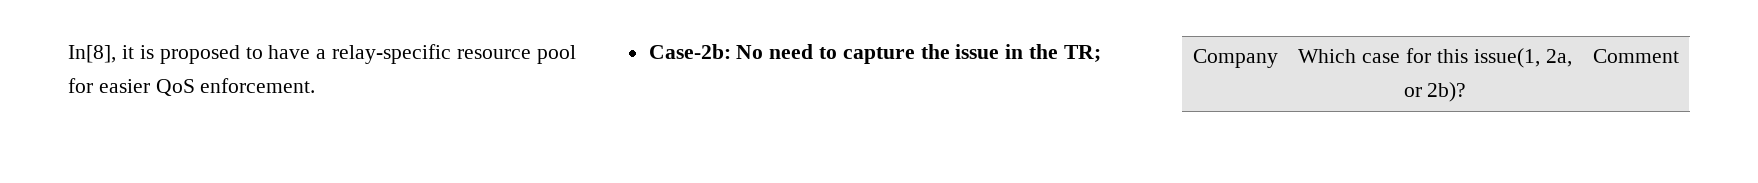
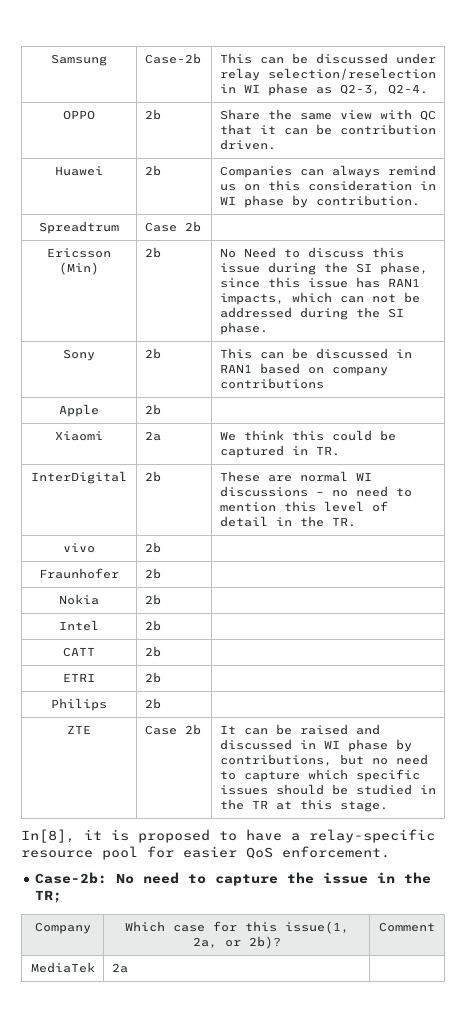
+ Samsung | Case-2b | This can be discussed under relay selection/reselection in WI phase as Q2-3, Q2-4.
+ OPPO | 2b | Share the same view with QC that it can be contribution driven.
+ Huawei | 2b | Companies can always remind us on this consideration in WI phase by contribution.
+ Spreadtrum | Case 2b |
+ Ericsson (Min) | 2b | No Need to discuss this issue during the SI phase, since this issue has RAN1 impacts, which can not be addressed during the SI phase.
+ Sony | 2b | This can be discussed in RAN1 based on company contributions
+ Apple | 2b |
+ Xiaomi | 2a | We think this could be captured in TR.
+ InterDigital | 2b | These are normal WI discussions – no need to mention this level of detail in the TR.
+ vivo | 2b |
+ Fraunhofer | 2b |
+ Nokia | 2b |
+ Intel | 2b |
+ CATT | 2b |
+ ETRI | 2b |
+ Philips | 2b |
+ ZTE | Case 2b | It can be raised and discussed in WI phase by contributions, but no need to capture which specific issues should be studied in the TR at this stage.
+ MediaTek | 2a |

